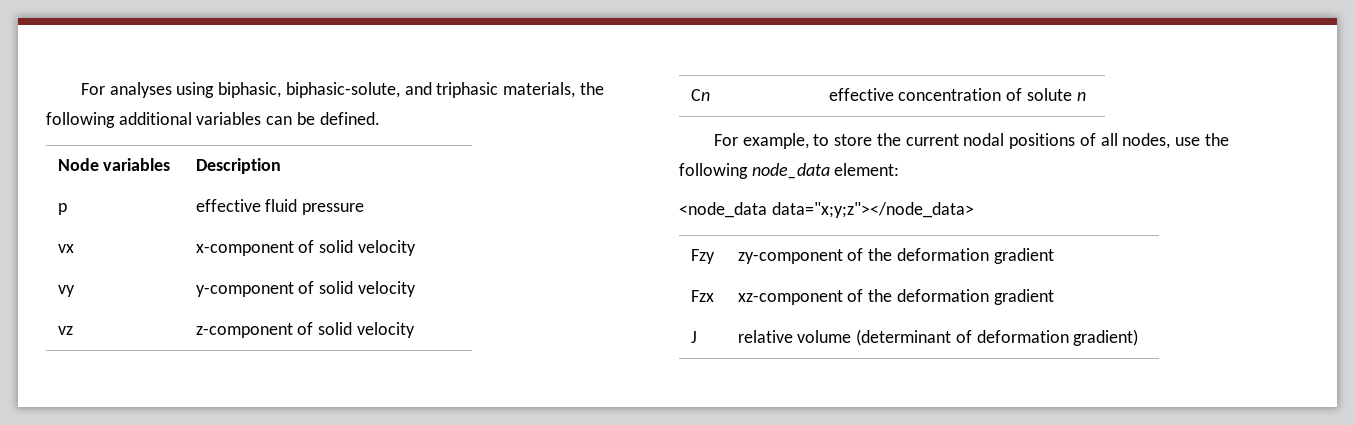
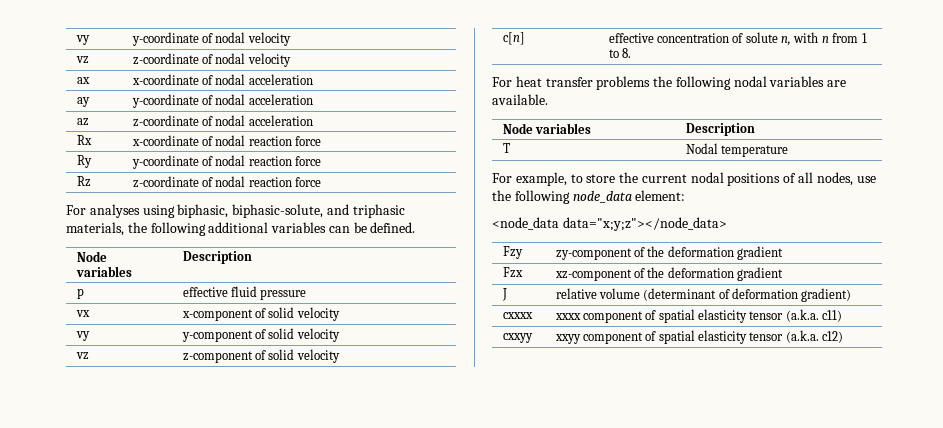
+ vy | y-coordinate of nodal velocity
+ vz | z-coordinate of nodal velocity
+ ax | x-coordinate of nodal acceleration
+ ay | y-coordinate of nodal acceleration
+ az | z-coordinate of nodal acceleration
+ Rx | x-coordinate of nodal reaction force
+ Ry | y-coordinate of nodal reaction force
+ Rz | z-coordinate of nodal reaction force
- Cn | effective concentration of solute n
+ c[n] | effective concentration of solute n, with n from 1 to 8.
+ For heat transfer problems the following nodal variables are available.
+ Node variables | Description
+ T | Nodal temperature
+ cxxxx | xxxx component of spatial elasticity tensor (a.k.a. c11)
+ cxxyy | xxyy component of spatial elasticity tensor (a.k.a. c12)

